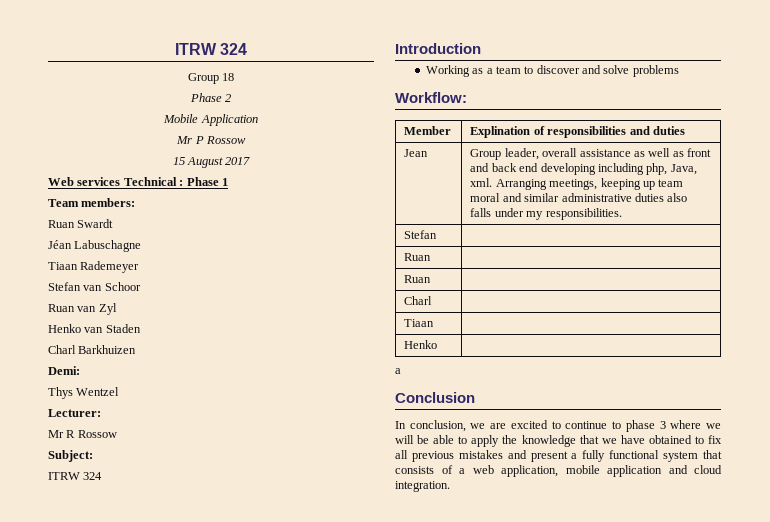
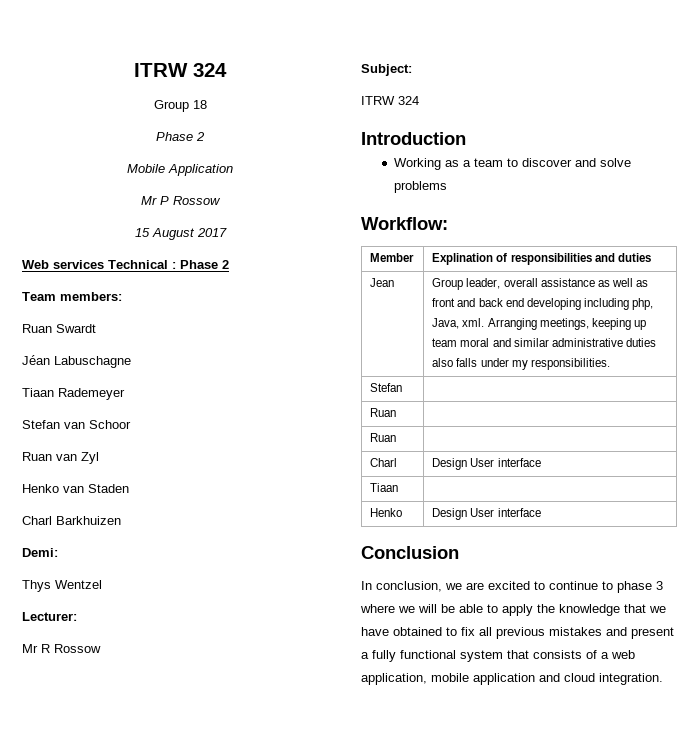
- Web services Technical : Phase 1
+ Web services Technical : Phase 2
- Charl |
+ Charl | Design User interface
- Henko |
- a
+ Henko | Design User interface

